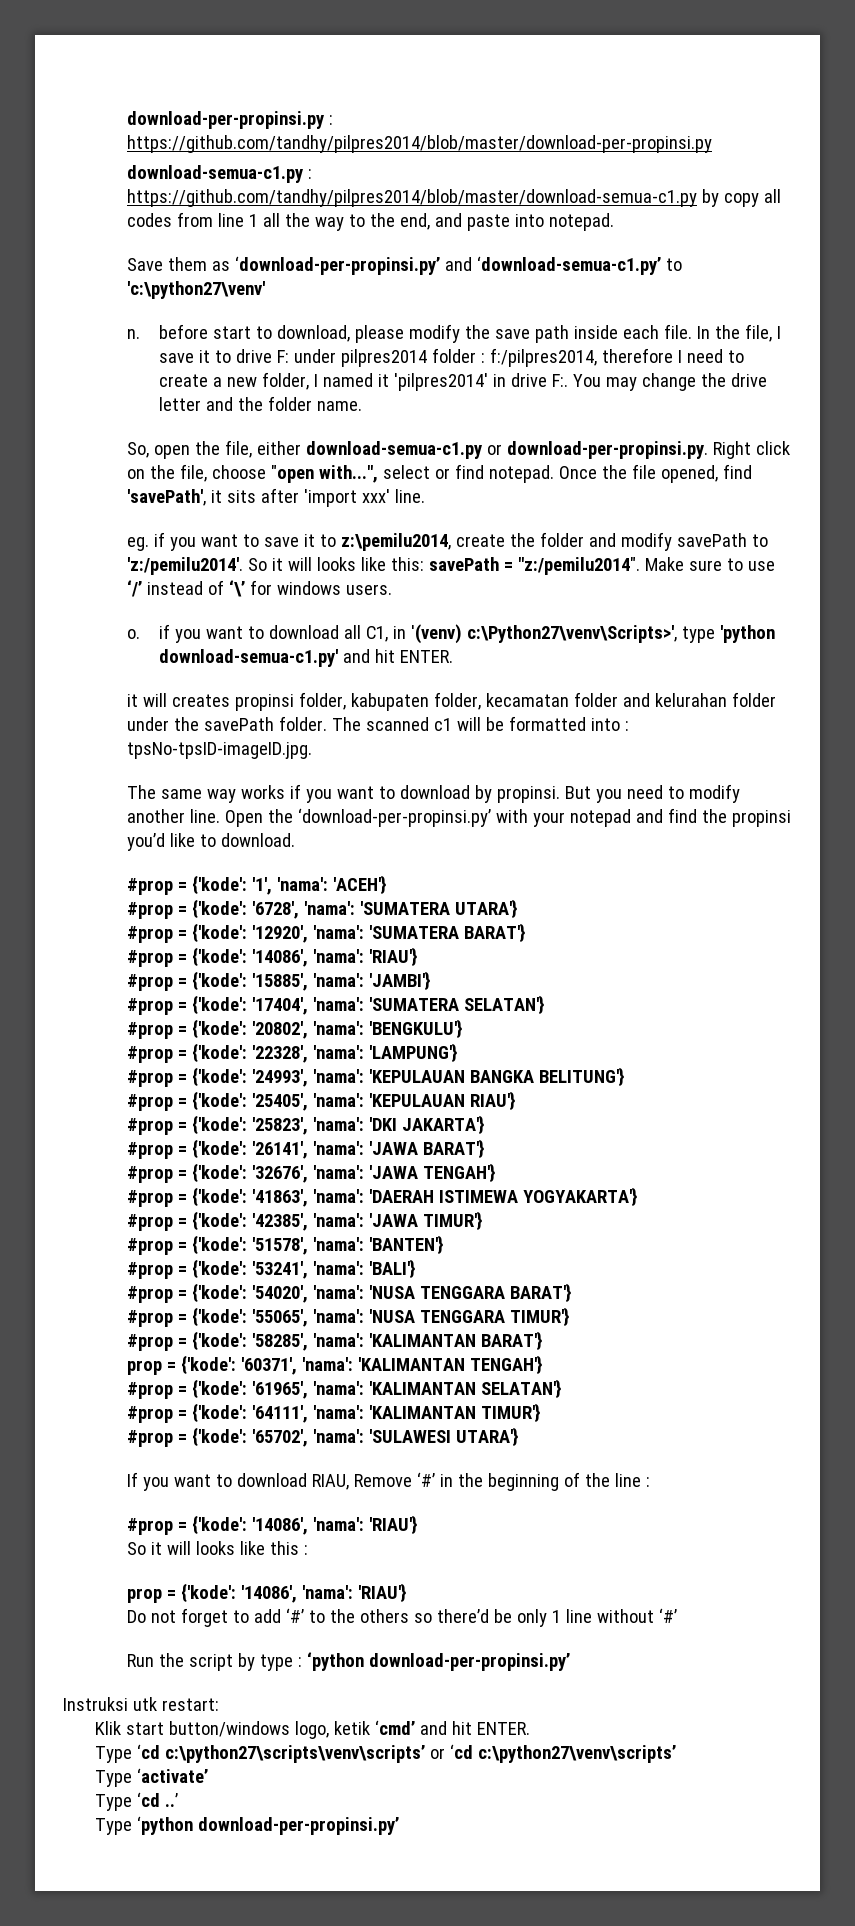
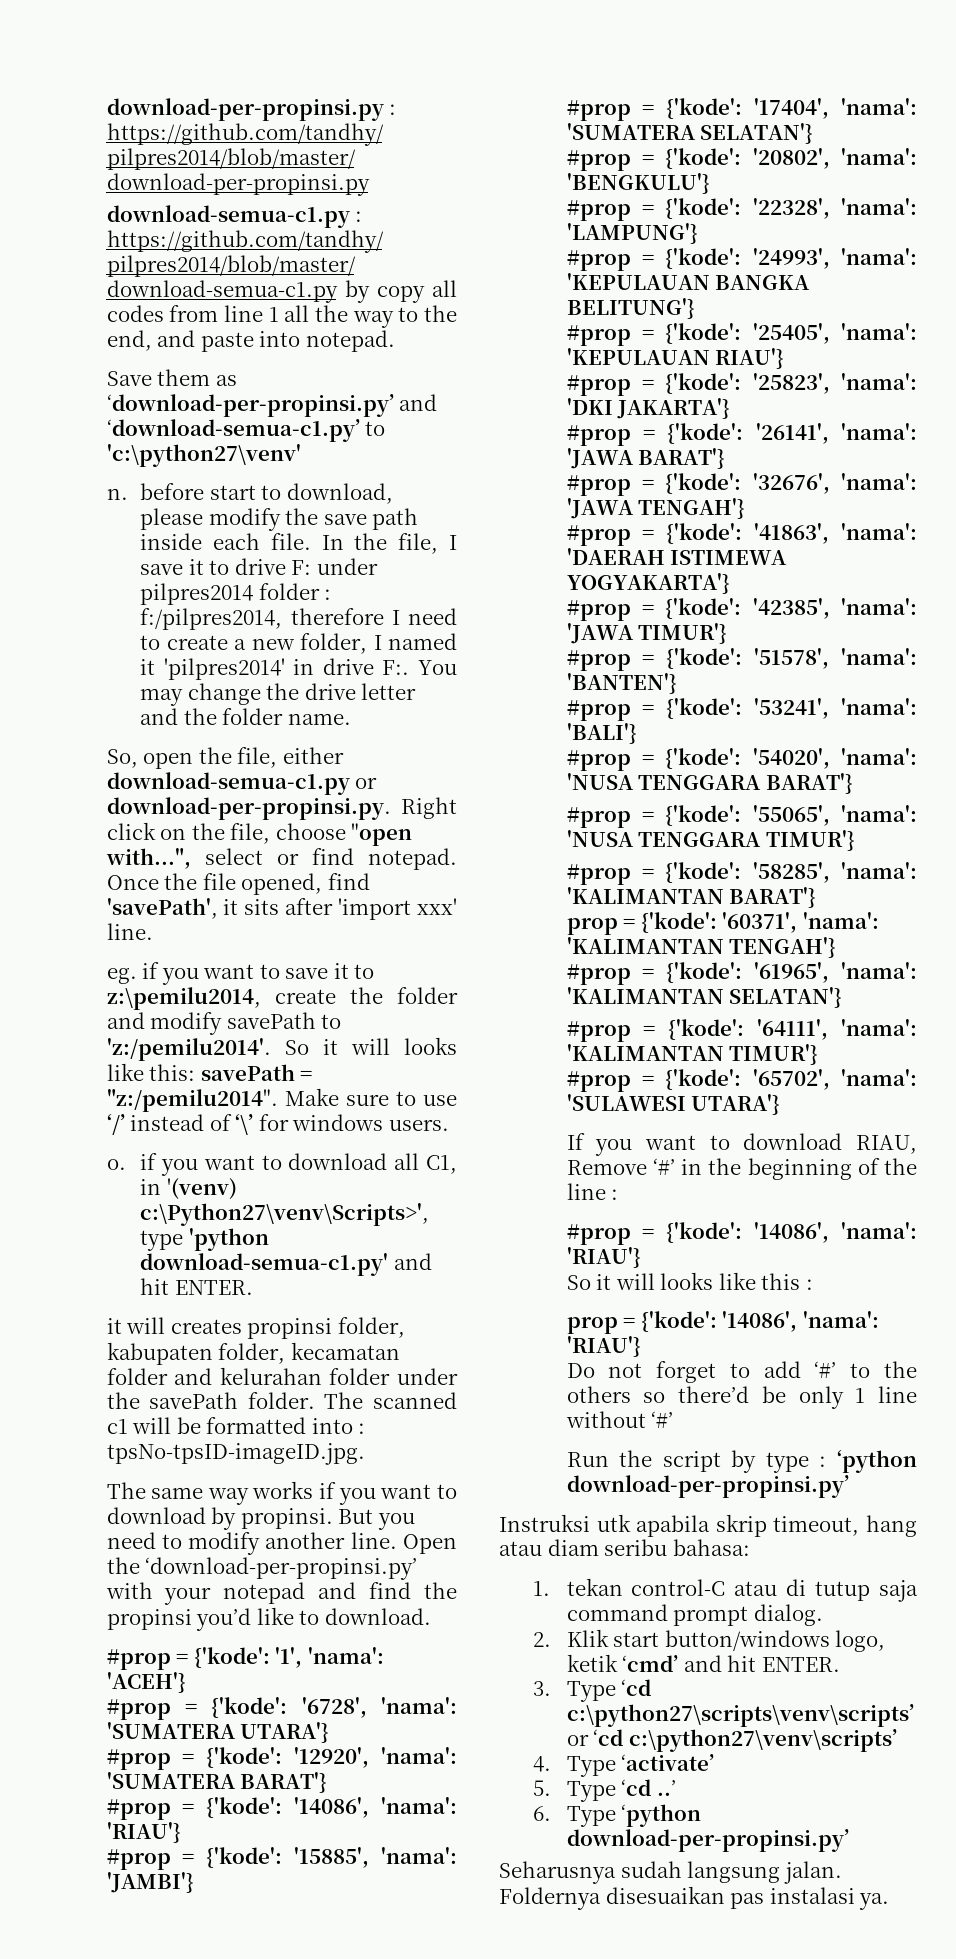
- Instruksi utk restart:
- Klik start button/windows logo, ketik ‘cmd’ and hit ENTER.
+ Instruksi utk apabila skrip timeout, hang atau diam seribu bahasa:
+ 1. tekan control-C atau di tutup saja command prompt dialog.
+ 2. Klik start button/windows logo, ketik ‘cmd’ and hit ENTER.
- Type ‘cd c:\python27\scripts\venv\scripts’ or ‘cd c:\python27\venv\scripts’
+ 3. Type ‘cd c:\python27\scripts\venv\scripts’ or ‘cd c:\python27\venv\scripts’
- Type ‘activate’
+ 4. Type ‘activate’
- Type ‘cd ..’
+ 5. Type ‘cd ..’
- Type ‘python download-per-propinsi.py’
+ 6. Type ‘python download-per-propinsi.py’
+ Seharusnya sudah langsung jalan. Foldernya disesuaikan pas instalasi ya.

